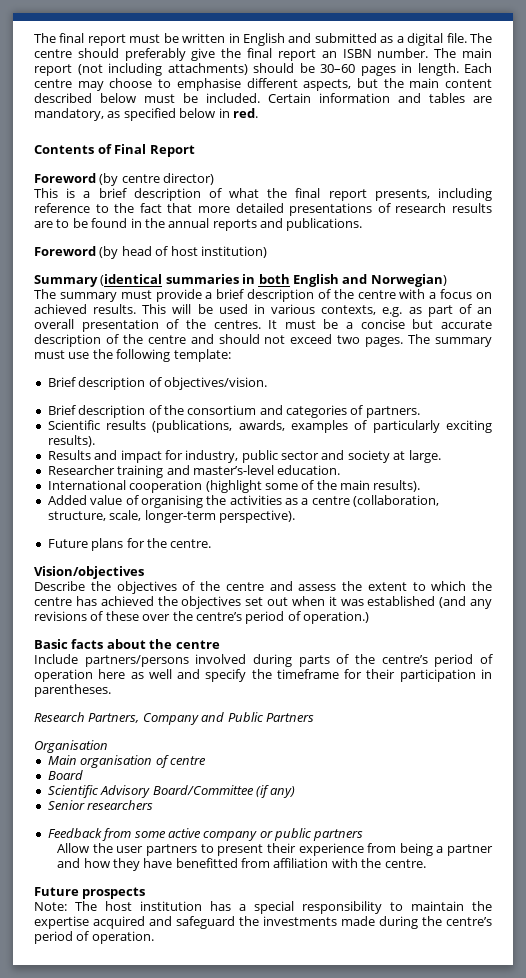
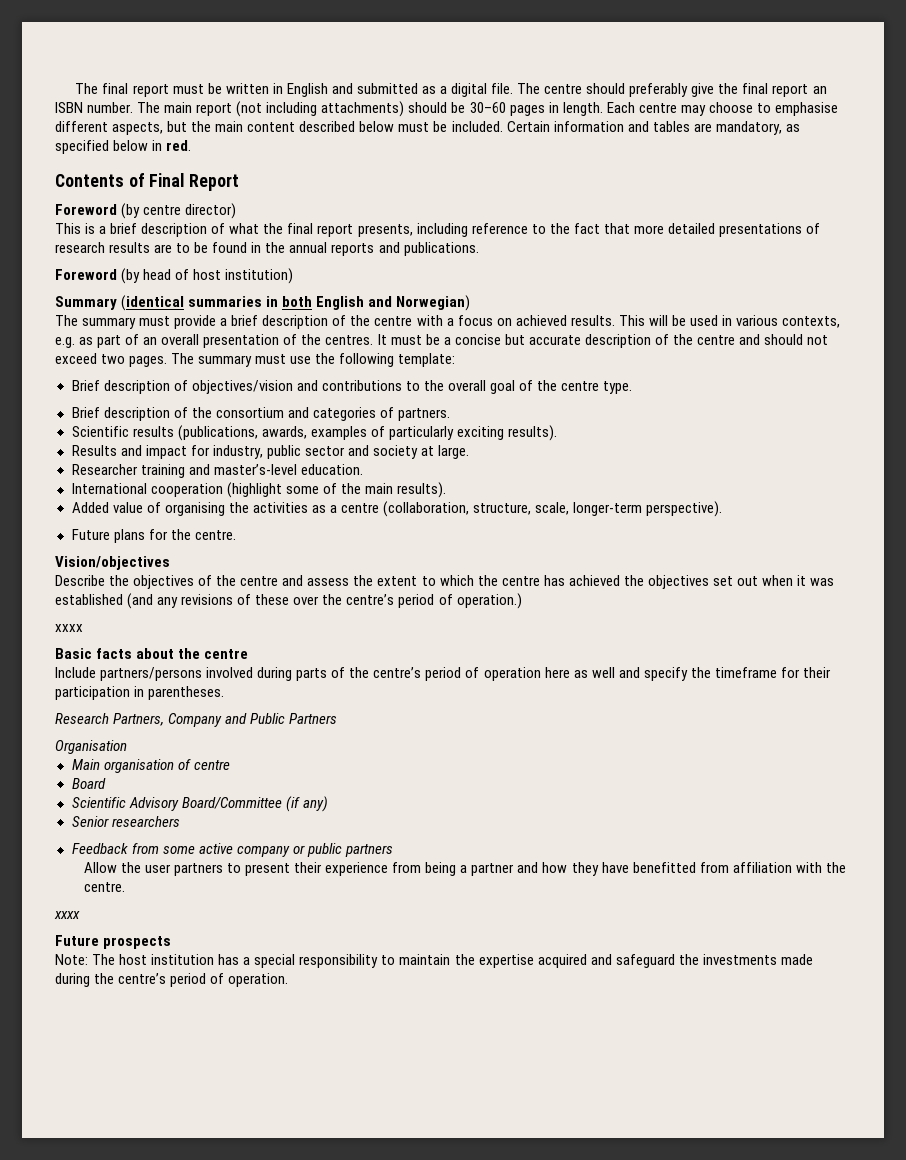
- Brief description of objectives/vision.
+ Brief description of objectives/vision and contributions to the overall goal of the centre type.
  Describe the objectives of the centre and assess the extent to which the centre has achieved the objectives set out when it was established (and any revisions of these over the centre’s period of operation.)
+ xxxx
  Allow the user partners to present their experience from being a partner and how they have benefitted from affiliation with the centre.
+ xxxx

